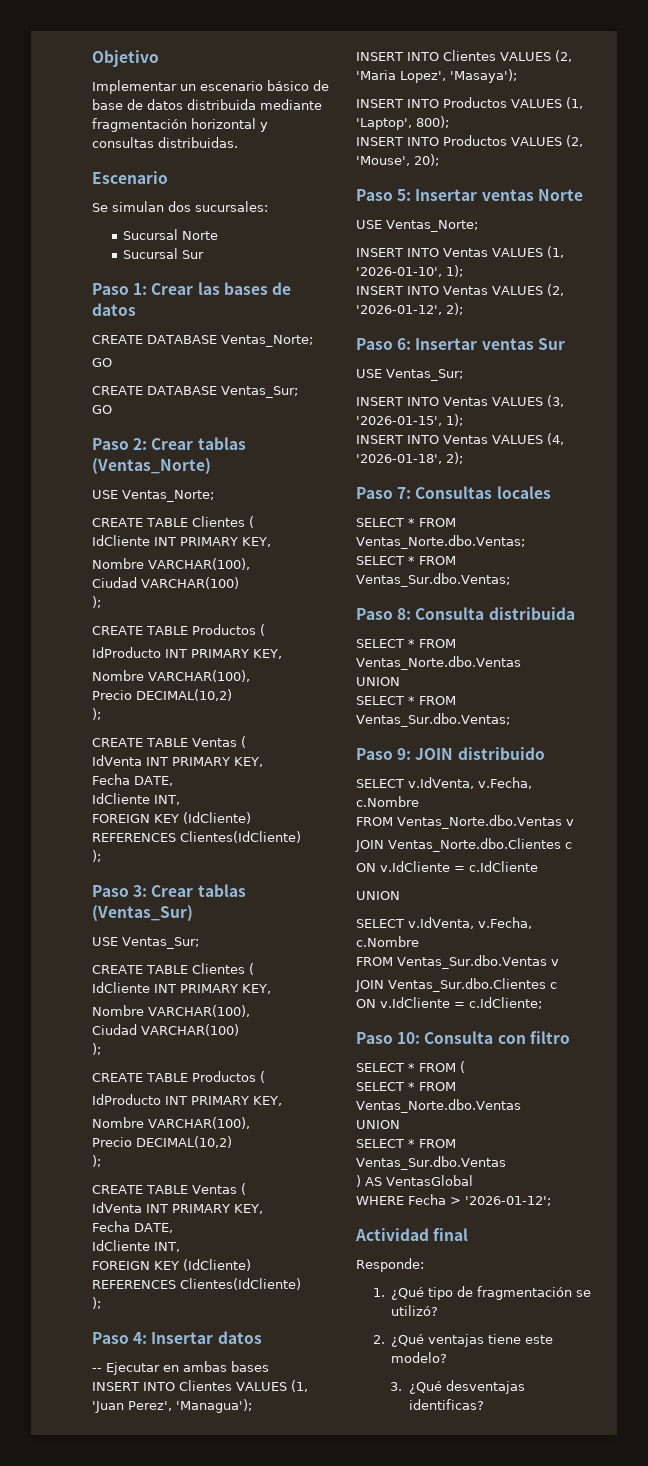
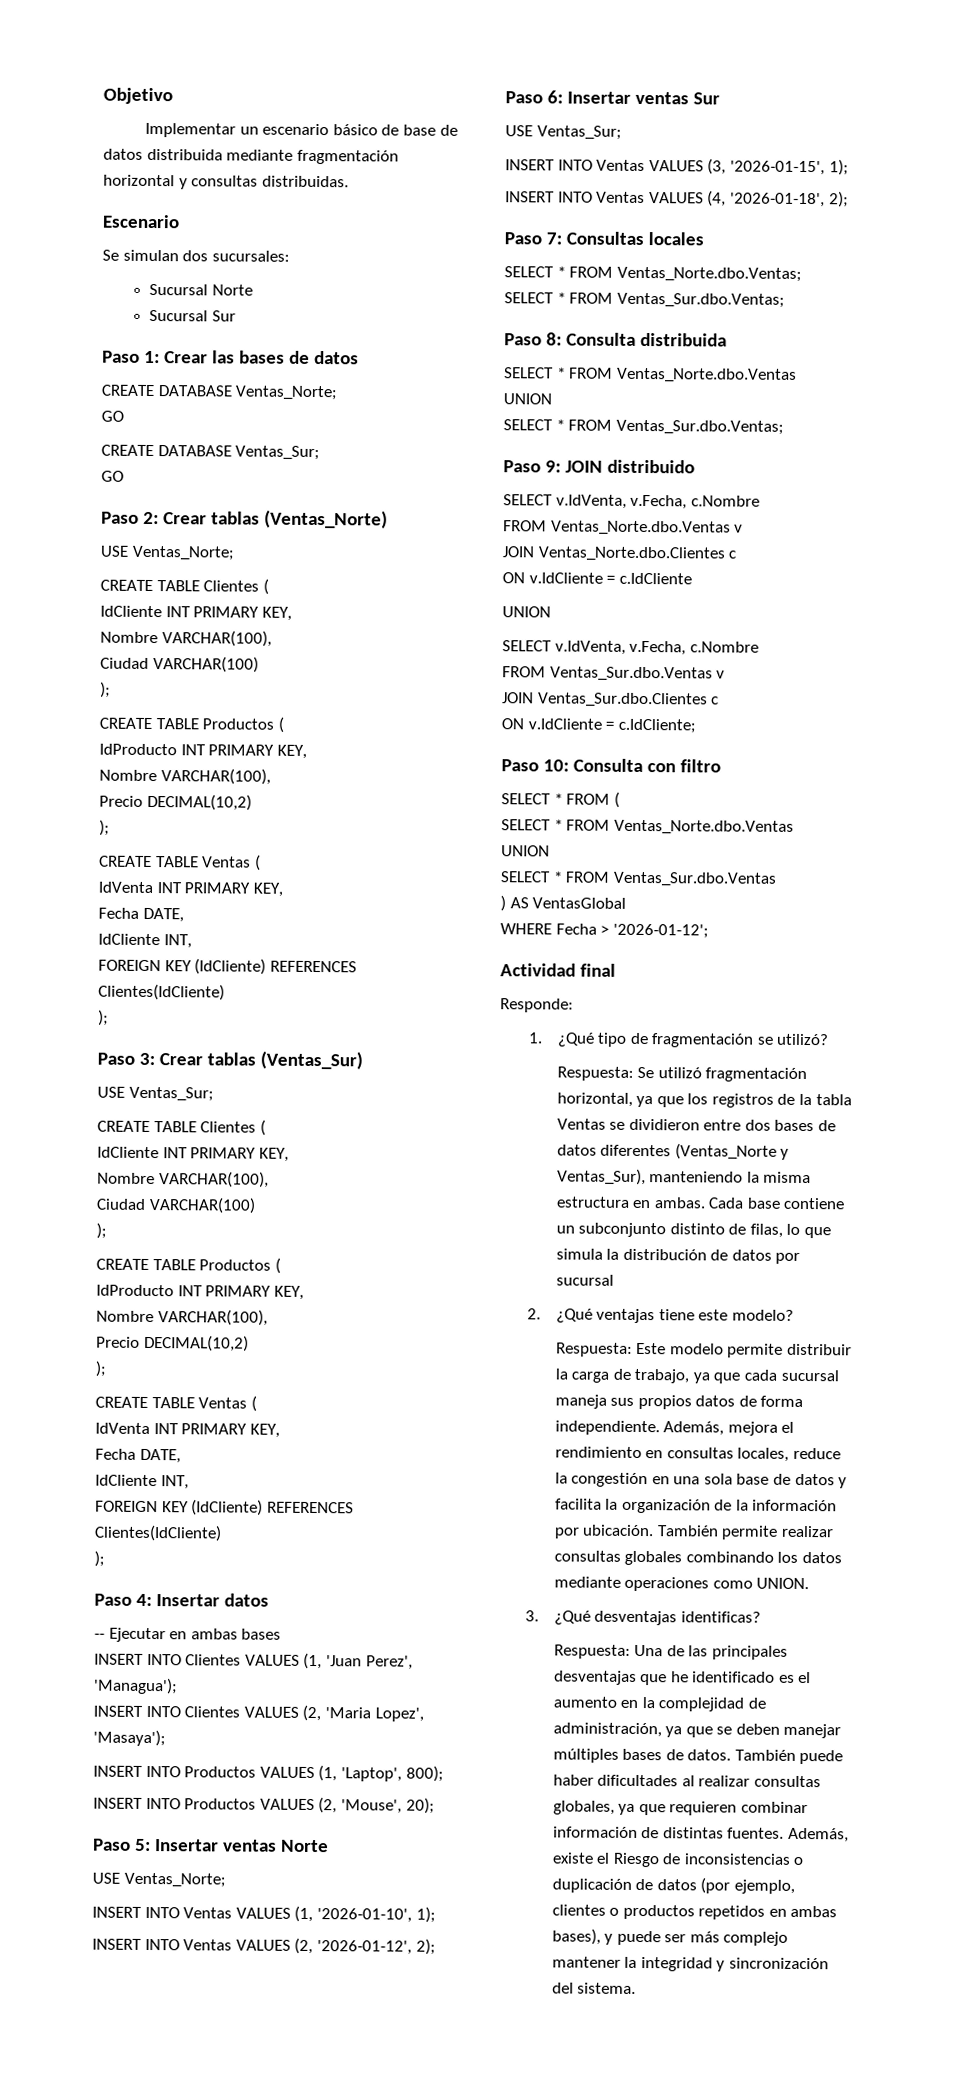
+ Respuesta: Se utilizó fragmentación horizontal, ya que los registros de la tabla Ventas se dividieron entre dos bases de datos diferentes (Ventas_Norte y Ventas_Sur), manteniendo la misma estructura en ambas. Cada base contiene un subconjunto distinto de filas, lo que simula la distribución de datos por sucursal
+ Respuesta: Este modelo permite distribuir la carga de trabajo, ya que cada sucursal maneja sus propios datos de forma independiente. Además, mejora el rendimiento en consultas locales, reduce la congestión en una sola base de datos y facilita la organización de la información por ubicación. También permite realizar consultas globales combinando los datos mediante operaciones como UNION.
  3. ¿Qué desventajas identificas?
+ Respuesta: Una de las principales desventajas que he identificado es el aumento en la complejidad de administración, ya que se deben manejar múltiples bases de datos. También puede haber dificultades al realizar consultas globales, ya que requieren combinar información de distintas fuentes. Además, existe el Riesgo de inconsistencias o duplicación de datos (por ejemplo, clientes o productos repetidos en ambas bases), y puede ser más complejo mantener la integridad y sincronización del sistema.

